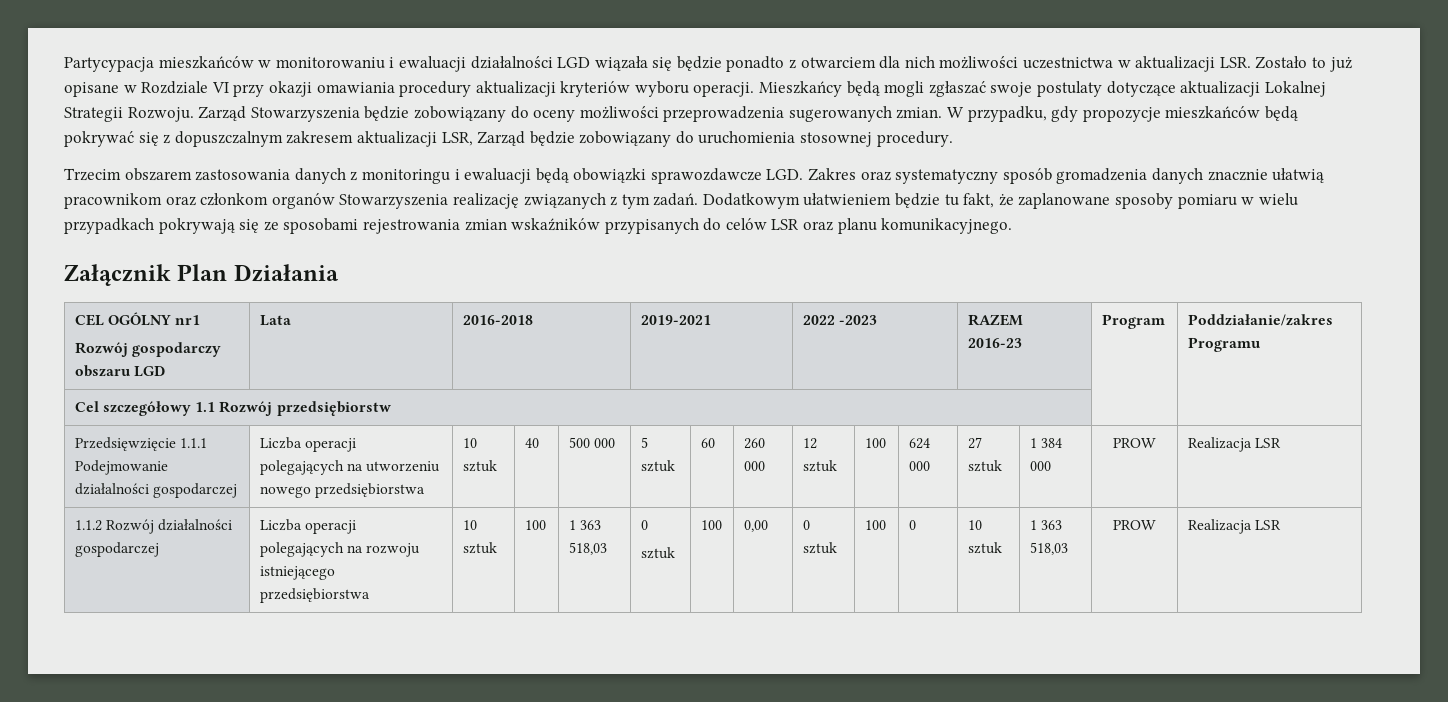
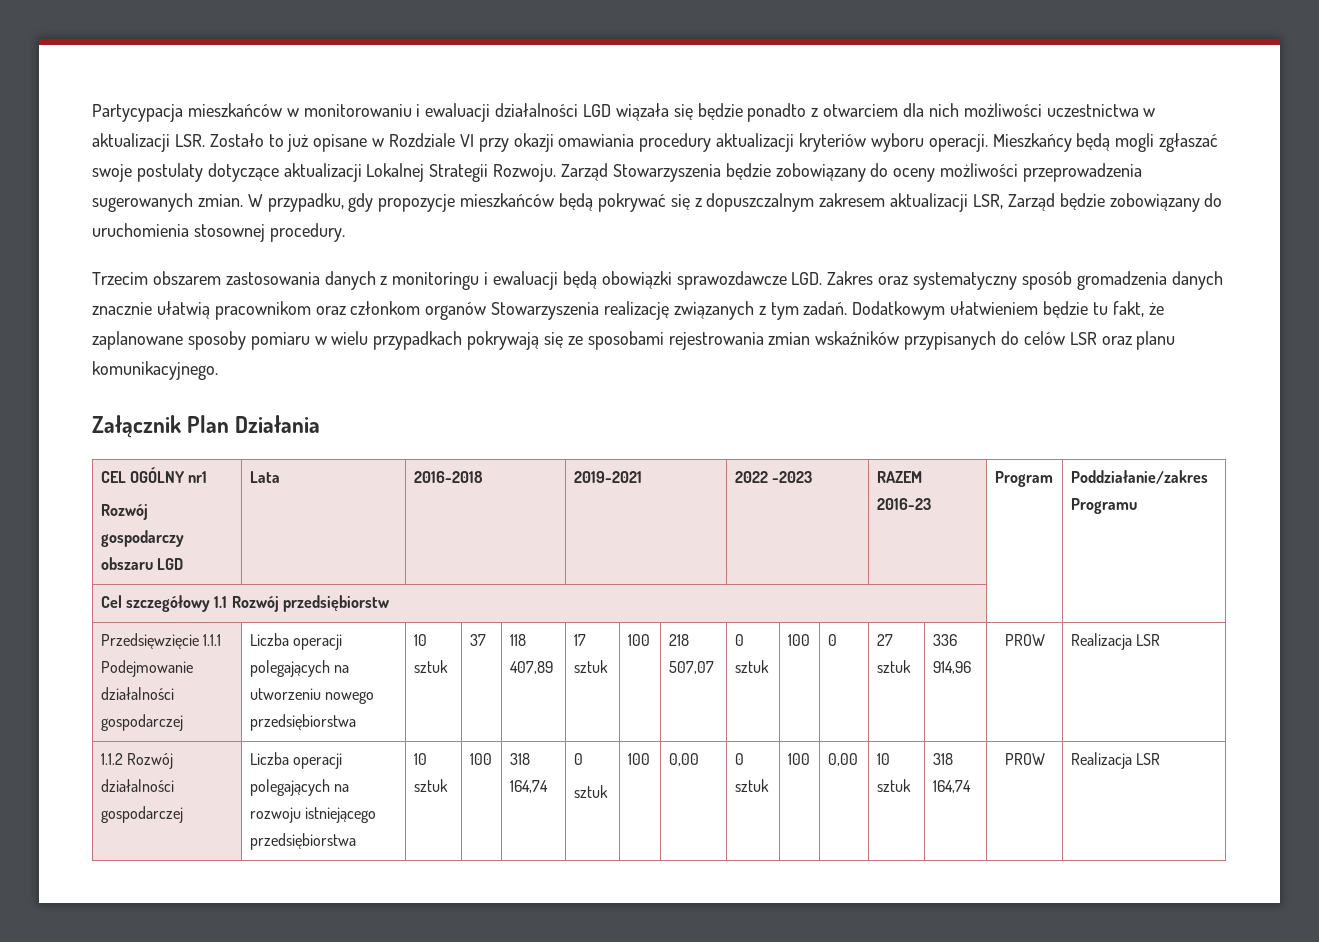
- Przedsięwzięcie 1.1.1 Podejmowanie działalności gospodarczej | Liczba operacji polegających na utworzeniu nowego przedsiębiorstwa | 10 sztuk | 40 | 500 000 | 5 sztuk | 60 | 260 000 | 12 sztuk | 100 | 624 000 | 27 sztuk | 1 384 000 | PROW | Realizacja LSR
+ Przedsięwzięcie 1.1.1 Podejmowanie działalności gospodarczej | Liczba operacji polegających na utworzeniu nowego przedsiębiorstwa | 10 sztuk | 37 | 118 407,89 | 17 sztuk | 100 | 218 507,07 | 0 sztuk | 100 | 0 | 27 sztuk | 336 914,96 | PROW | Realizacja LSR
- 1.1.2 Rozwój działalności gospodarczej | Liczba operacji polegających na rozwoju istniejącego przedsiębiorstwa | 10 sztuk | 100 | 1 363 518,03 | 0
- sztuk | 100 | 0,00 | 0 sztuk | 100 | 0 | 10 sztuk | 1 363 518,03 | PROW | Realizacja LSR
+ 1.1.2 Rozwój działalności gospodarczej | Liczba operacji polegających na rozwoju istniejącego przedsiębiorstwa | 10 sztuk | 100 | 318 164,74 | 0
+ sztuk | 100 | 0,00 | 0 sztuk | 100 | 0,00 | 10 sztuk | 318 164,74 | PROW | Realizacja LSR

